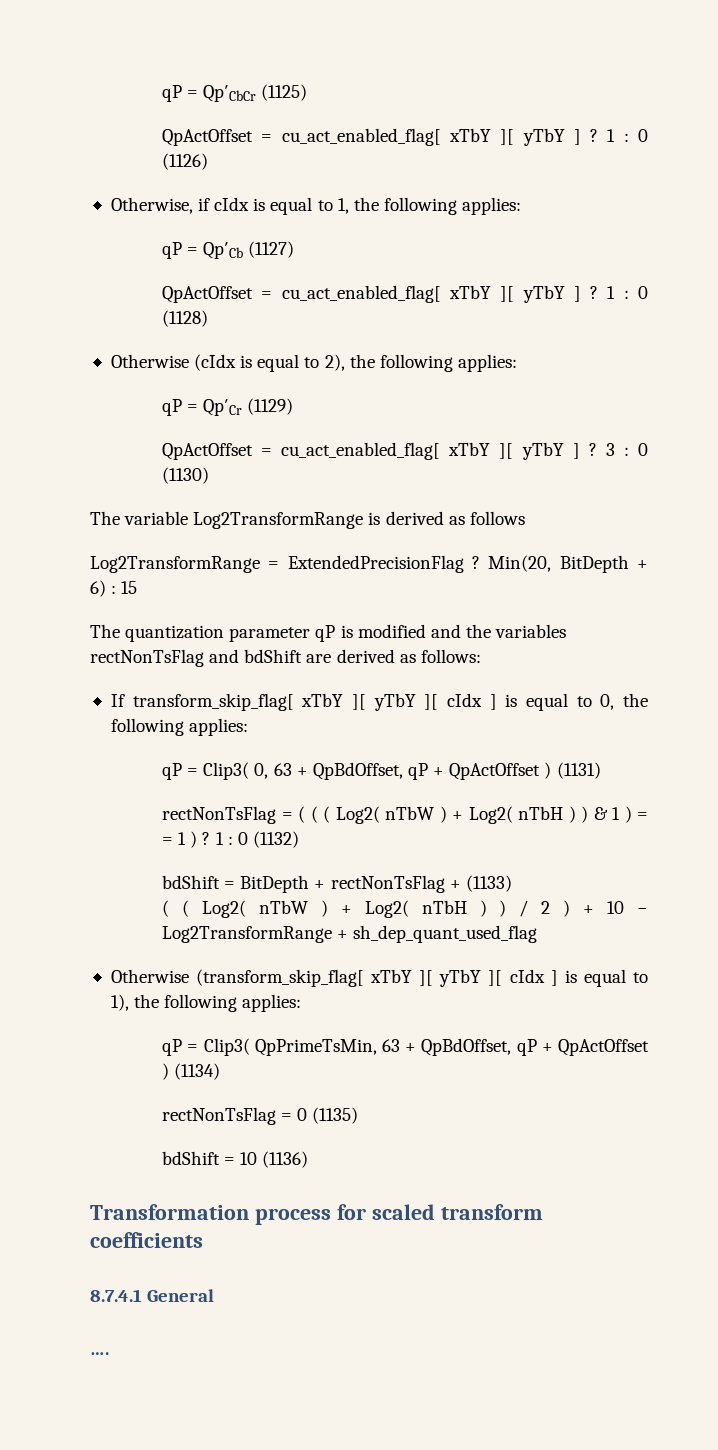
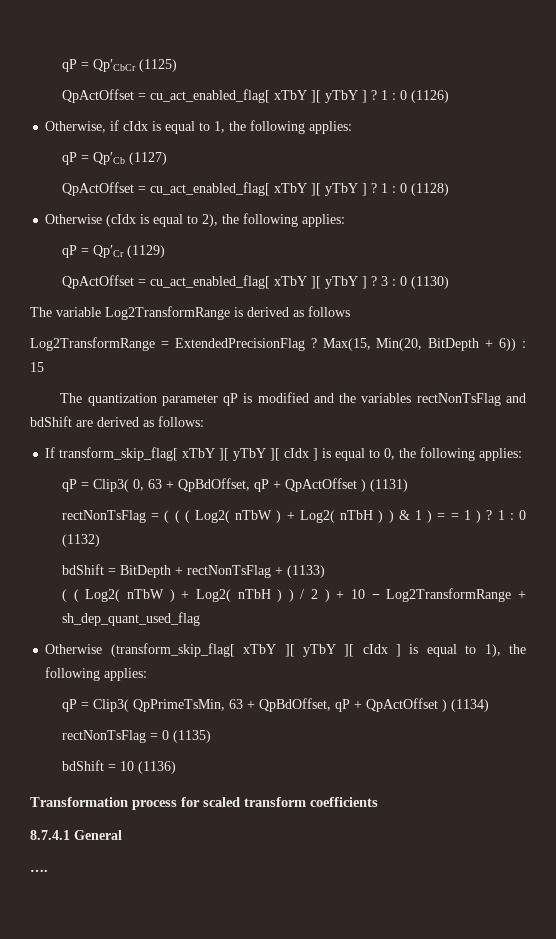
- Min(20, BitDepth + 6) : 15
+ Max(15, Min(20, BitDepth + 6)) : 15

